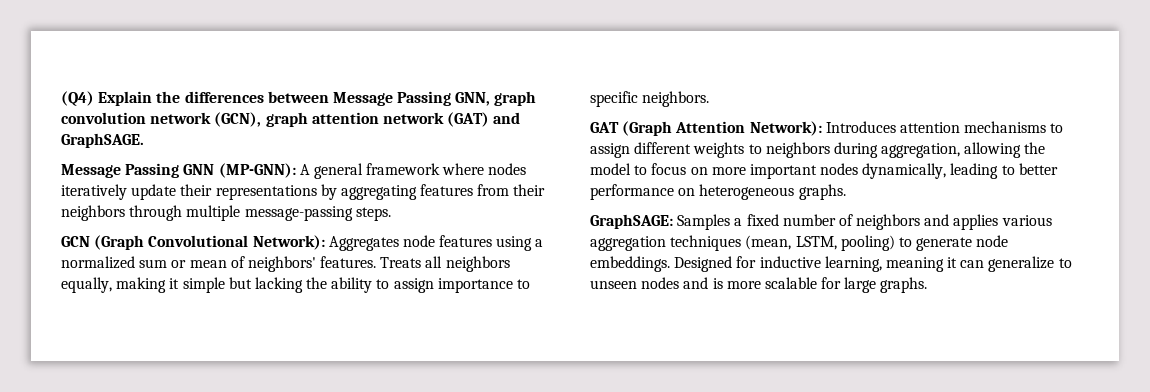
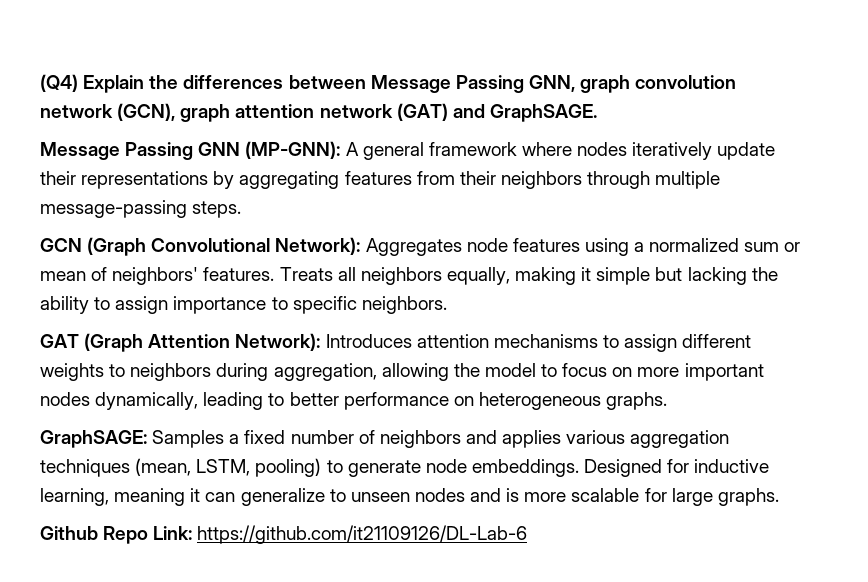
+ Github Repo Link: https://github.com/it21109126/DL-Lab-6

